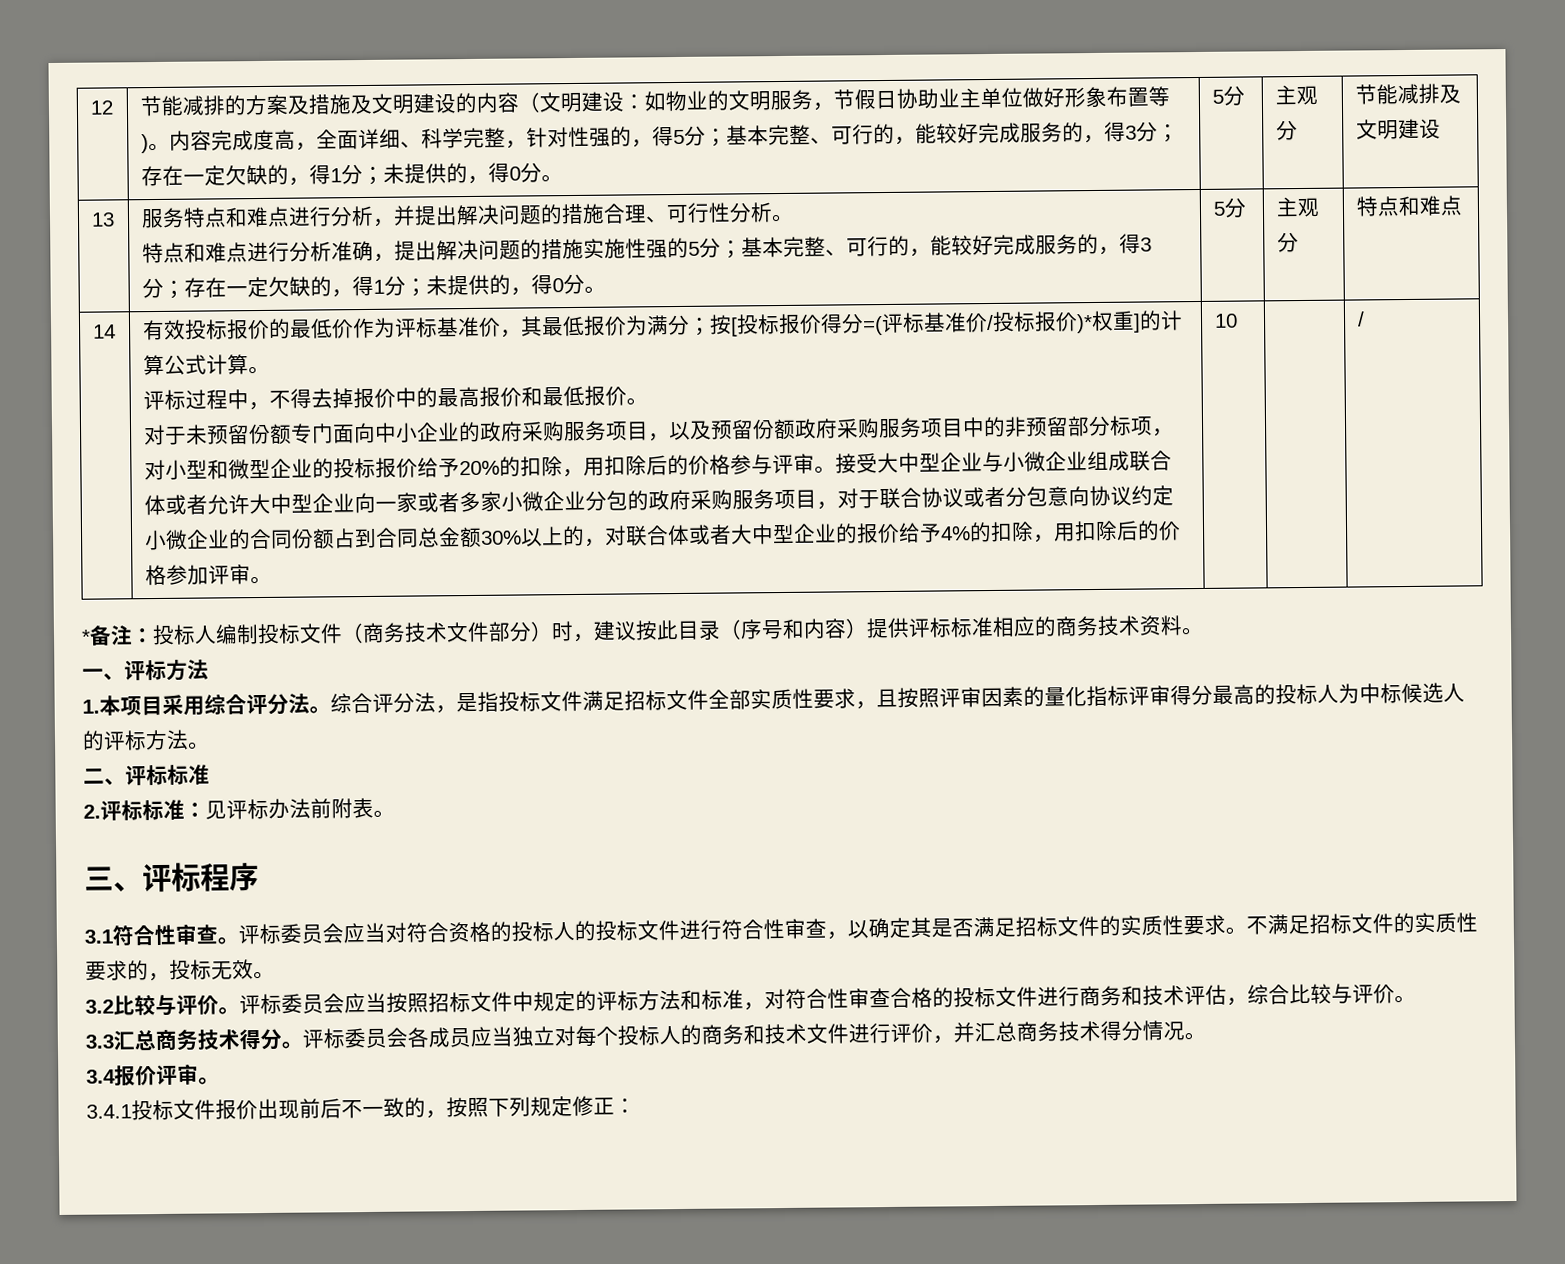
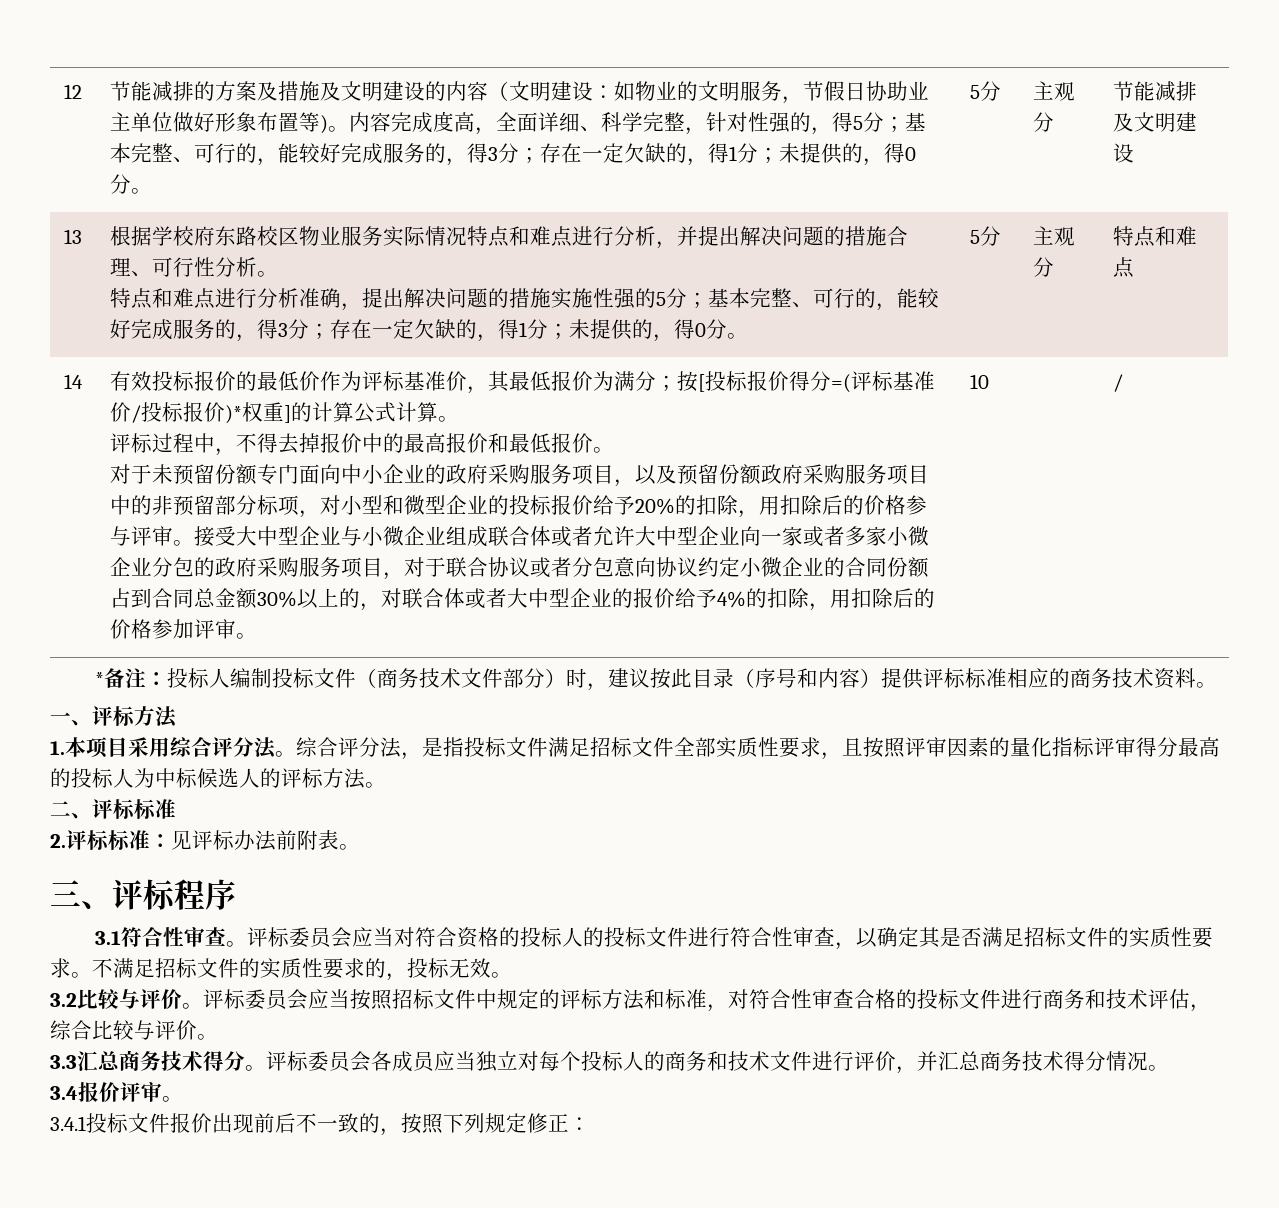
- 服务特点和难点进行分析，并提出解决问题的措施合理、可行性分析。
+ 根据学校府东路校区物业服务实际情况特点和难点进行分析，并提出解决问题的措施合理、可行性分析。

